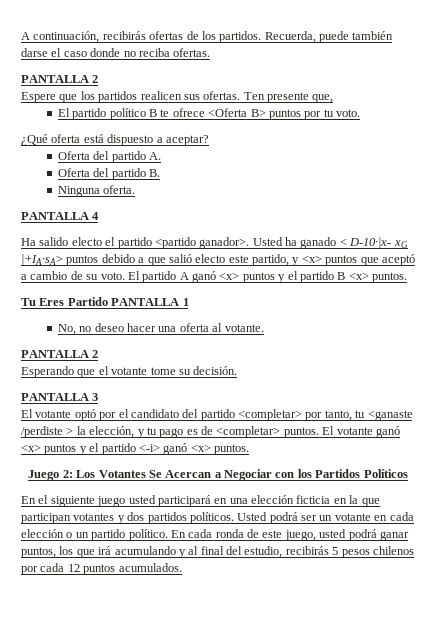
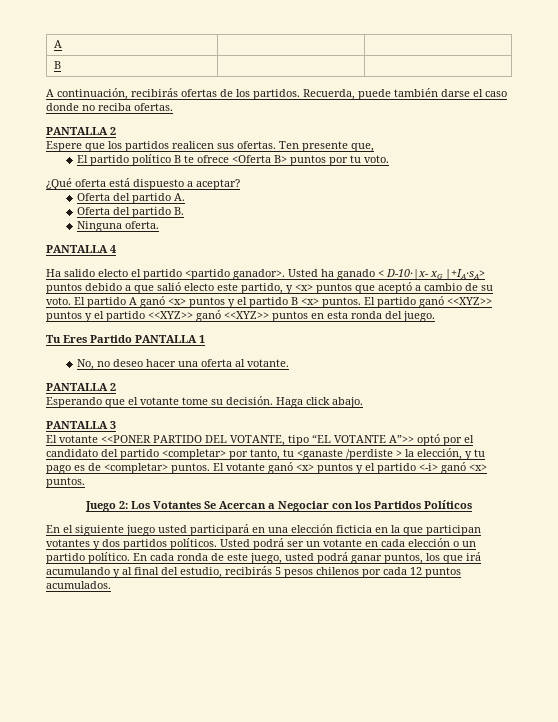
+ A | |
+ B | |
+ El partido ganó <<XYZ>> puntos y el partido <<XYZ>> ganó <<XYZ>> puntos en esta ronda del juego.
+ Haga click abajo.
- El votante optó por el candidato del partido <completar> por tanto, tu <ganaste /perdiste > la elección, y tu pago es de <completar> puntos.
+ El votante <<PONER PARTIDO DEL VOTANTE, tipo “EL VOTANTE A”>> optó por el candidato del partido <completar> por tanto, tu <ganaste /perdiste > la elección, y tu pago es de <completar> puntos.

